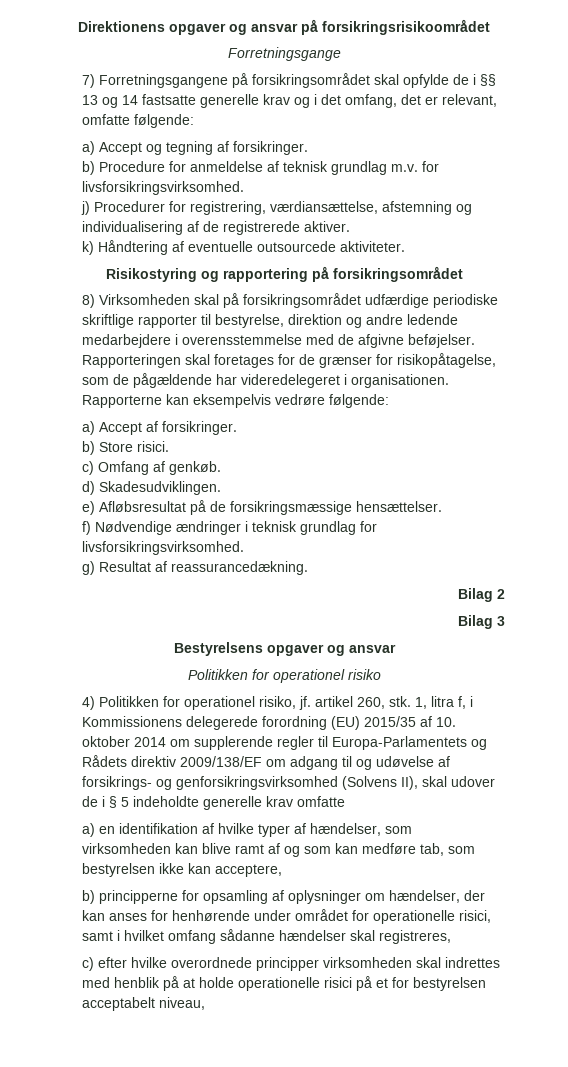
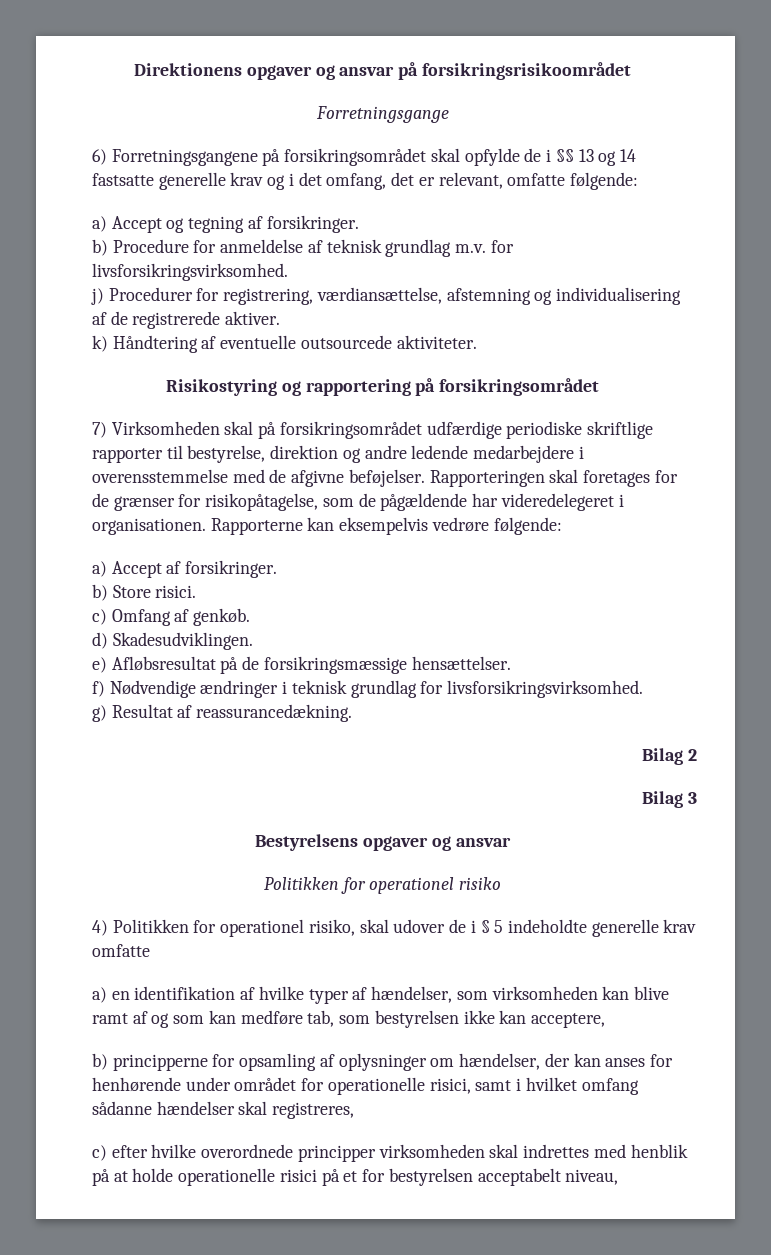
- 7) Forretningsgangene på forsikringsområdet skal opfylde de i §§ 13 og 14 fastsatte generelle krav og i det omfang, det er relevant, omfatte følgende:
+ 6) Forretningsgangene på forsikringsområdet skal opfylde de i §§ 13 og 14 fastsatte generelle krav og i det omfang, det er relevant, omfatte følgende:
- 8) Virksomheden skal på forsikringsområdet udfærdige periodiske skriftlige rapporter til bestyrelse, direktion og andre ledende medarbejdere i overensstemmelse med de afgivne beføjelser.
+ 7) Virksomheden skal på forsikringsområdet udfærdige periodiske skriftlige rapporter til bestyrelse, direktion og andre ledende medarbejdere i overensstemmelse med de afgivne beføjelser.
- 4) Politikken for operationel risiko, jf. artikel 260, stk. 1, litra f, i Kommissionens delegerede forordning (EU) 2015/35 af 10. oktober 2014 om supplerende regler til Europa-Parlamentets og Rådets direktiv 2009/138/EF om adgang til og udøvelse af forsikrings- og genforsikringsvirksomhed (Solvens II), skal udover de i § 5 indeholdte generelle krav omfatte
+ 4) Politikken for operationel risiko, skal udover de i § 5 indeholdte generelle krav omfatte

